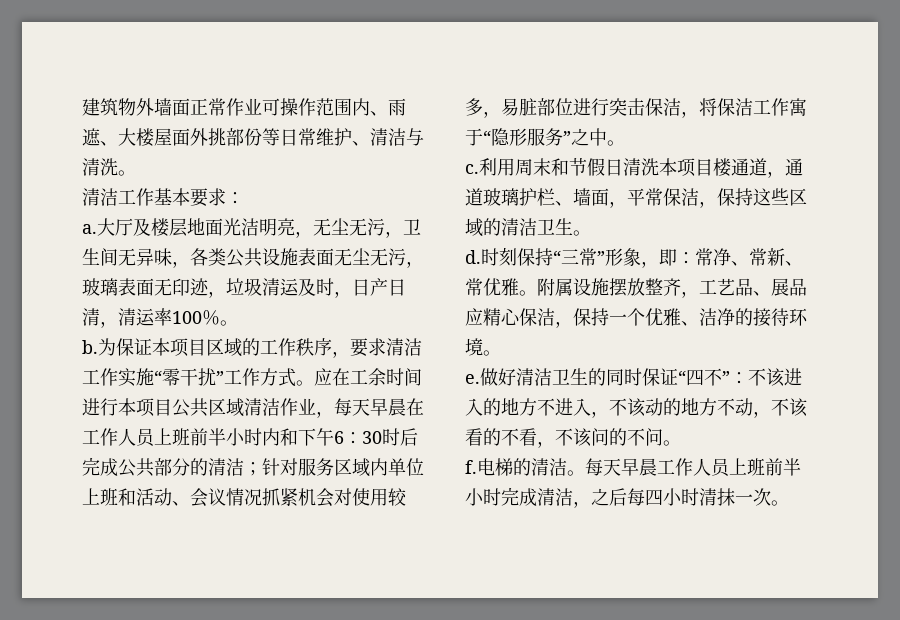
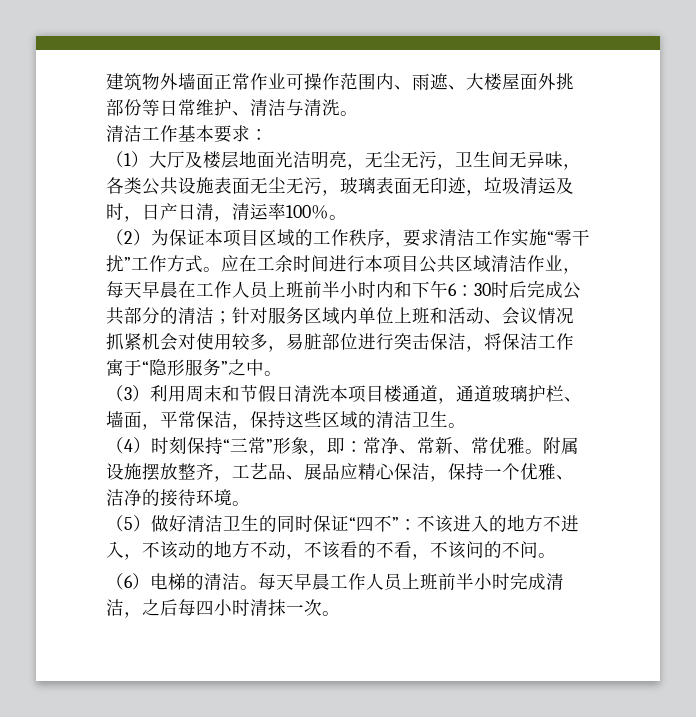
- a.大厅及楼层地面光洁明亮，无尘无污，卫生间无异味，各类公共设施表面无尘无污，玻璃表面无印迹，垃圾清运及时，日产日清，清运率100％。
+ （1）大厅及楼层地面光洁明亮，无尘无污，卫生间无异味，各类公共设施表面无尘无污，玻璃表面无印迹，垃圾清运及时，日产日清，清运率100％。
- b.为保证本项目区域的工作秩序，要求清洁工作实施“零干扰”工作方式。
+ （2）为保证本项目区域的工作秩序，要求清洁工作实施“零干扰”工作方式。
- c.利用周末和节假日清洗本项目楼通道，通道玻璃护栏、墙面，平常保洁，保持这些区域的清洁卫生。
+ （3）利用周末和节假日清洗本项目楼通道，通道玻璃护栏、墙面，平常保洁，保持这些区域的清洁卫生。
- d.时刻保持“三常”形象，即：常净、常新、常优雅。
+ （4）时刻保持“三常”形象，即：常净、常新、常优雅。
- e.做好清洁卫生的同时保证“四不”：不该进入的地方不进入，不该动的地方不动，不该看的不看，不该问的不问。
+ （5）做好清洁卫生的同时保证“四不”：不该进入的地方不进入，不该动的地方不动，不该看的不看，不该问的不问。
- f.电梯的清洁。
+ （6）电梯的清洁。

